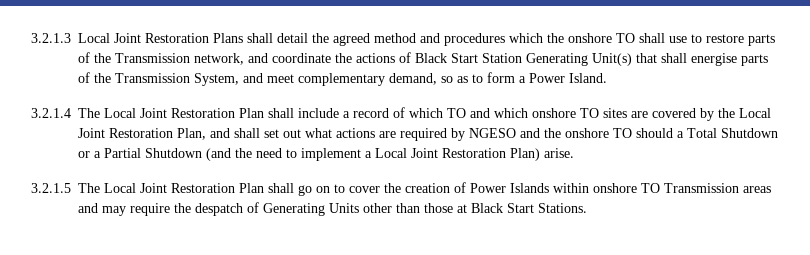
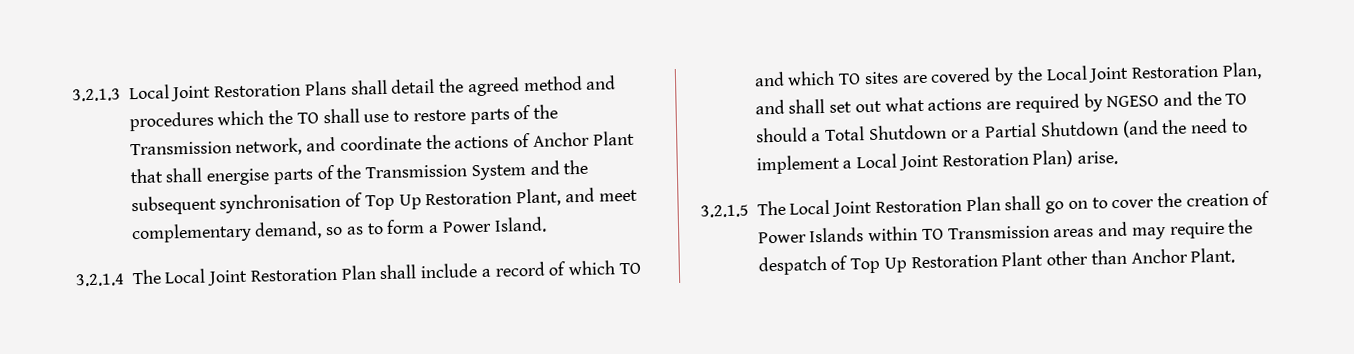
- 3.2.1.3 Local Joint Restoration Plans shall detail the agreed method and procedures which the onshore TO shall use to restore parts of the Transmission network, and coordinate the actions of Black Start Station Generating Unit(s) that shall energise parts of the Transmission System, and meet complementary demand, so as to form a Power Island.
+ 3.2.1.3 Local Joint Restoration Plans shall detail the agreed method and procedures which the TO shall use to restore parts of the Transmission network, and coordinate the actions of Anchor Plant that shall energise parts of the Transmission System and the subsequent synchronisation of Top Up Restoration Plant, and meet complementary demand, so as to form a Power Island.
- 3.2.1.4 The Local Joint Restoration Plan shall include a record of which TO and which onshore TO sites are covered by the Local Joint Restoration Plan, and shall set out what actions are required by NGESO and the onshore TO should a Total Shutdown or a Partial Shutdown (and the need to implement a Local Joint Restoration Plan) arise.
+ 3.2.1.4 The Local Joint Restoration Plan shall include a record of which TO and which TO sites are covered by the Local Joint Restoration Plan, and shall set out what actions are required by NGESO and the TO should a Total Shutdown or a Partial Shutdown (and the need to implement a Local Joint Restoration Plan) arise.
- 3.2.1.5 The Local Joint Restoration Plan shall go on to cover the creation of Power Islands within onshore TO Transmission areas and may require the despatch of Generating Units other than those at Black Start Stations.
+ 3.2.1.5 The Local Joint Restoration Plan shall go on to cover the creation of Power Islands within TO Transmission areas and may require the despatch of Top Up Restoration Plant other than Anchor Plant.

